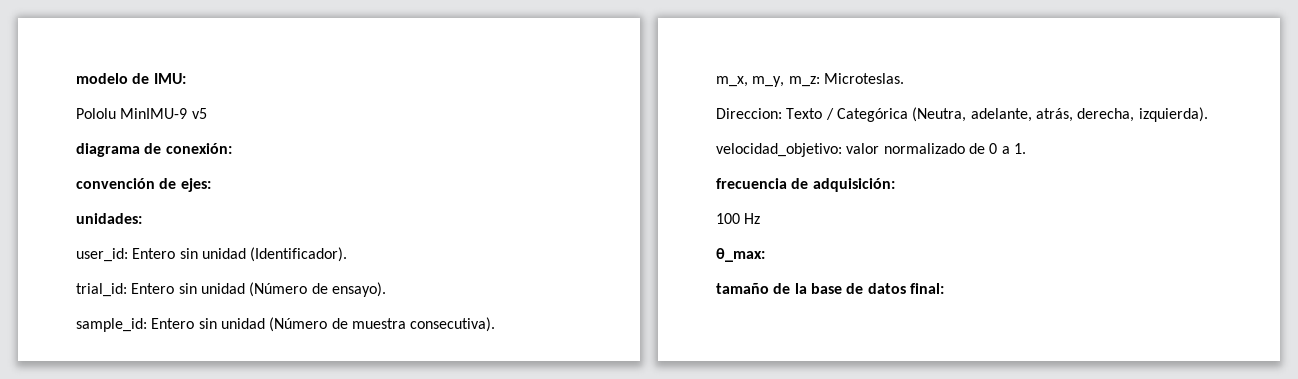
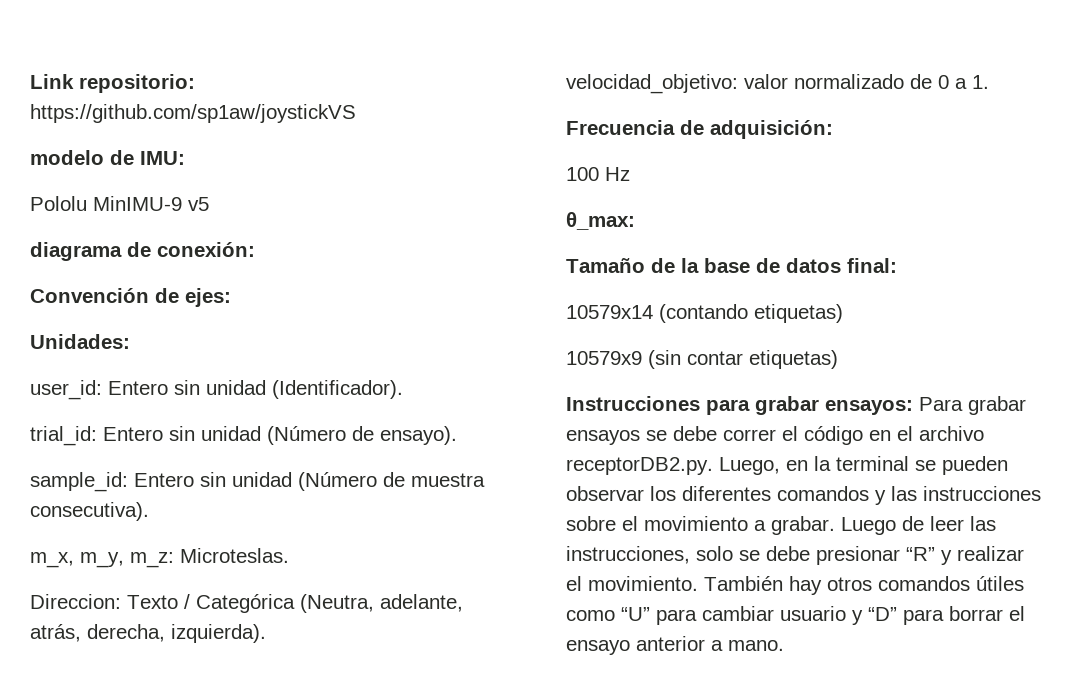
+ Link repositorio: https://github.com/sp1aw/joystickVS
- convención de ejes:
+ Convención de ejes:
- unidades:
+ Unidades:
- frecuencia de adquisición:
+ Frecuencia de adquisición:
- tamaño de la base de datos final:
+ Tamaño de la base de datos final:
+ 10579x14 (contando etiquetas)
+ 10579x9 (sin contar etiquetas)
+ Instrucciones para grabar ensayos: Para grabar ensayos se debe correr el código en el archivo receptorDB2.py. Luego, en la terminal se pueden observar los diferentes comandos y las instrucciones sobre el movimiento a grabar. Luego de leer las instrucciones, solo se debe presionar “R” y realizar el movimiento. También hay otros comandos útiles como “U” para cambiar usuario y “D” para borrar el ensayo anterior a mano.

